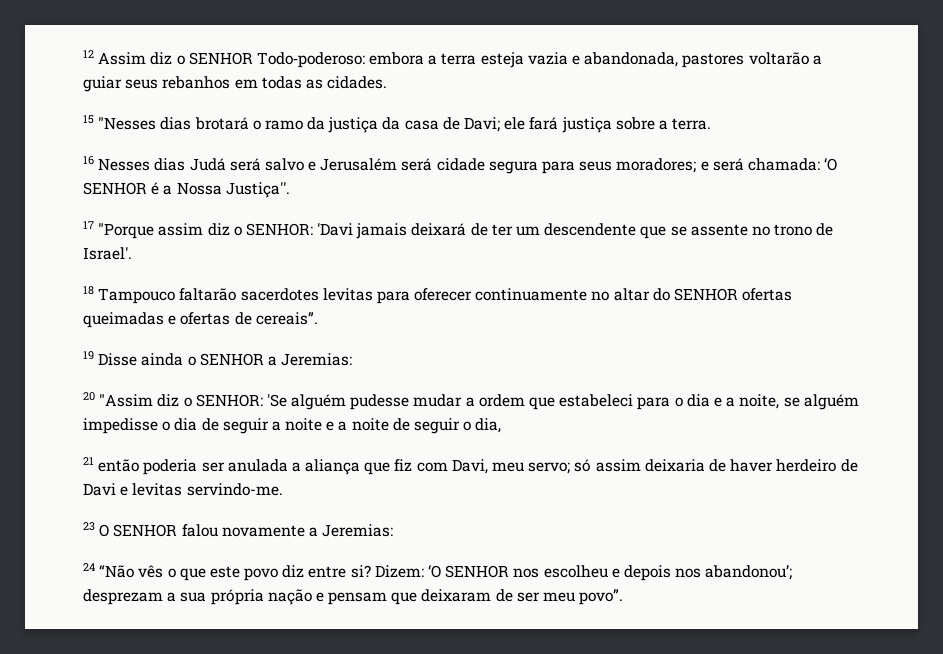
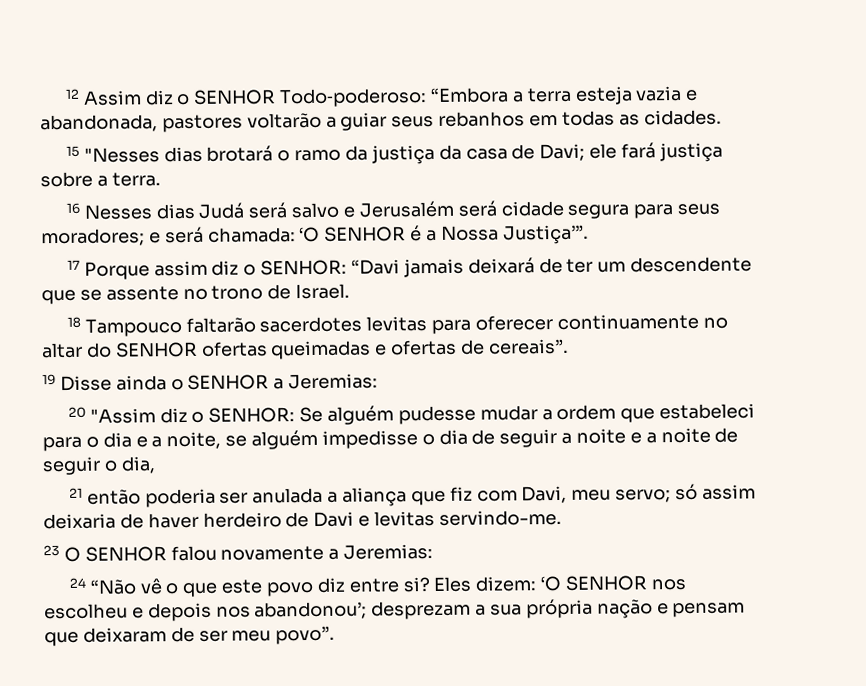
- 12 Assim diz o SENHOR Todo‑poderoso: embora a terra esteja vazia e abandonada, pastores voltarão a guiar seus rebanhos em todas as cidades.
+ 12 Assim diz o SENHOR Todo‑poderoso: “Embora a terra esteja vazia e abandonada, pastores voltarão a guiar seus rebanhos em todas as cidades.
- 16 Nesses dias Judá será salvo e Jerusalém será cidade segura para seus moradores; e será chamada: ‘O SENHOR é a Nossa Justiça''.
+ 16 Nesses dias Judá será salvo e Jerusalém será cidade segura para seus moradores; e será chamada: ‘O SENHOR é a Nossa Justiça’”.
- 17 "Porque assim diz o SENHOR: 'Davi jamais deixará de ter um descendente que se assente no trono de Israel'.
+ 17 Porque assim diz o SENHOR: “Davi jamais deixará de ter um descendente que se assente no trono de Israel.
- 20 "Assim diz o SENHOR: 'Se alguém pudesse mudar a ordem que estabeleci para o dia e a noite, se alguém impedisse o dia de seguir a noite e a noite de seguir o dia,
+ 20 "Assim diz o SENHOR: Se alguém pudesse mudar a ordem que estabeleci para o dia e a noite, se alguém impedisse o dia de seguir a noite e a noite de seguir o dia,
- 24 “Não vês o que este povo diz entre si?
+ 24 “Não vê o que este povo diz entre si?
- Dizem: ‘O SENHOR nos escolheu e depois nos abandonou’; desprezam a sua própria nação e pensam que deixaram de ser meu povo”.
+ Eles dizem: ‘O SENHOR nos escolheu e depois nos abandonou’; desprezam a sua própria nação e pensam que deixaram de ser meu povo”.

